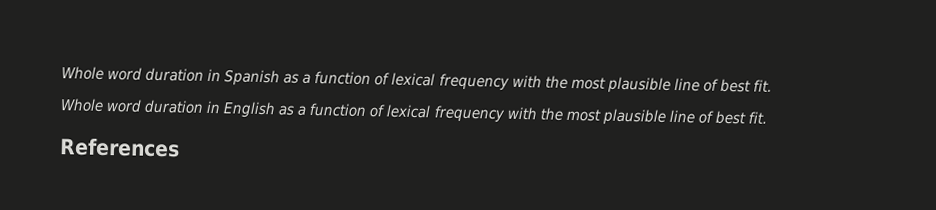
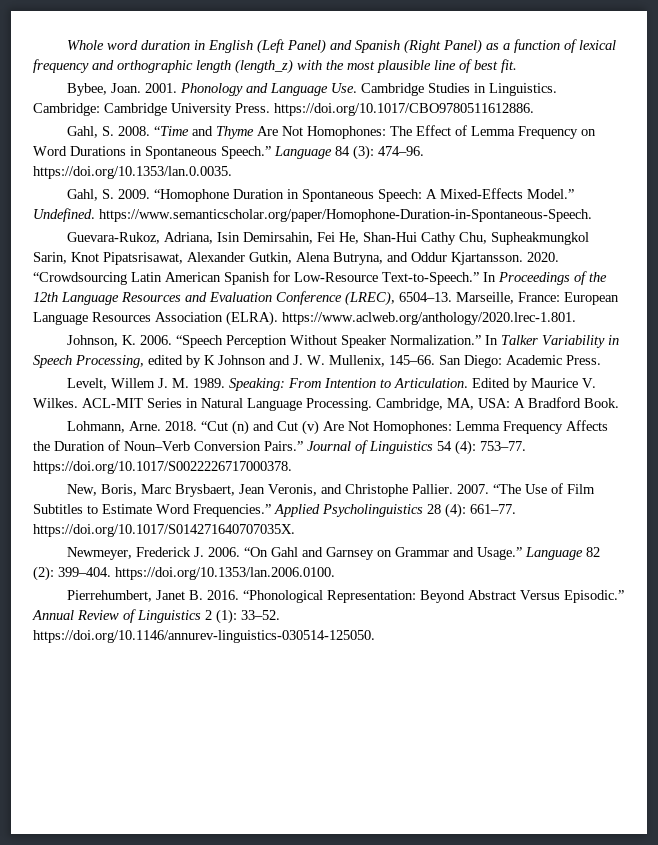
- Whole word duration in Spanish as a function of lexical frequency with the most plausible line of best fit.
- Whole word duration in English as a function of lexical frequency with the most plausible line of best fit.
- References
+ Whole word duration in English (Left Panel) and Spanish (Right Panel) as a function of lexical frequency and orthographic length (length_z) with the most plausible line of best fit.
+ Bybee, Joan. 2001. Phonology and Language Use. Cambridge Studies in Linguistics. Cambridge: Cambridge University Press. https://doi.org/10.1017/CBO9780511612886.
+ Gahl, S. 2008. “Time and Thyme Are Not Homophones: The Effect of Lemma Frequency on Word Durations in Spontaneous Speech.” Language 84 (3): 474–96. https://doi.org/10.1353/lan.0.0035.
+ Gahl, S. 2009. “Homophone Duration in Spontaneous Speech: A Mixed-Effects Model.” Undefined. https://www.semanticscholar.org/paper/Homophone-Duration-in-Spontaneous-Speech.
+ Guevara-Rukoz, Adriana, Isin Demirsahin, Fei He, Shan-Hui Cathy Chu, Supheakmungkol Sarin, Knot Pipatsrisawat, Alexander Gutkin, Alena Butryna, and Oddur Kjartansson. 2020. “Crowdsourcing Latin American Spanish for Low-Resource Text-to-Speech.” In Proceedings of the 12th Language Resources and Evaluation Conference (LREC), 6504–13. Marseille, France: European Language Resources Association (ELRA). https://www.aclweb.org/anthology/2020.lrec-1.801.
+ Johnson, K. 2006. “Speech Perception Without Speaker Normalization.” In Talker Variability in Speech Processing, edited by K Johnson and J. W. Mullenix, 145–66. San Diego: Academic Press.
+ Levelt, Willem J. M. 1989. Speaking: From Intention to Articulation. Edited by Maurice V. Wilkes. ACL-MIT Series in Natural Language Processing. Cambridge, MA, USA: A Bradford Book.
+ Lohmann, Arne. 2018. “Cut (n) and Cut (v) Are Not Homophones: Lemma Frequency Affects the Duration of Noun–Verb Conversion Pairs.” Journal of Linguistics 54 (4): 753–77. https://doi.org/10.1017/S0022226717000378.
+ New, Boris, Marc Brysbaert, Jean Veronis, and Christophe Pallier. 2007. “The Use of Film Subtitles to Estimate Word Frequencies.” Applied Psycholinguistics 28 (4): 661–77. https://doi.org/10.1017/S014271640707035X.
+ Newmeyer, Frederick J. 2006. “On Gahl and Garnsey on Grammar and Usage.” Language 82 (2): 399–404. https://doi.org/10.1353/lan.2006.0100.
+ Pierrehumbert, Janet B. 2016. “Phonological Representation: Beyond Abstract Versus Episodic.” Annual Review of Linguistics 2 (1): 33–52. https://doi.org/10.1146/annurev-linguistics-030514-125050.

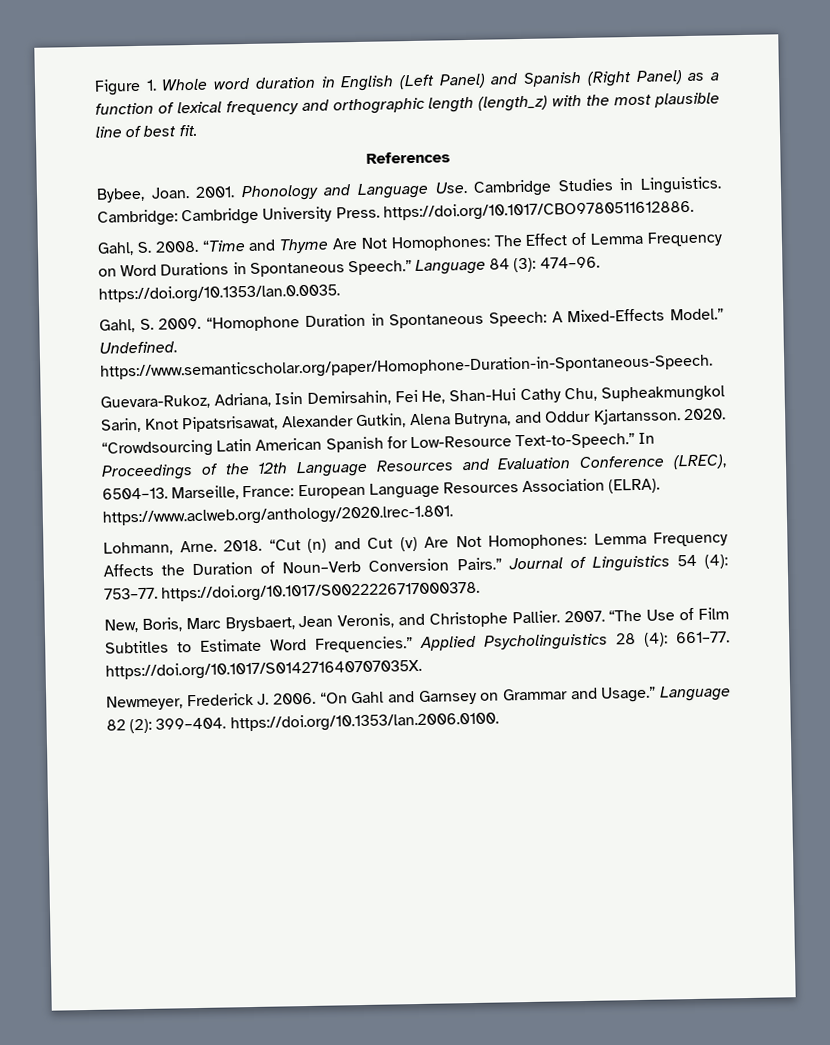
- Whole word duration in English (Left Panel) and Spanish (Right Panel) as a function of lexical frequency and orthographic length (length_z) with the most plausible line of best fit.
+ Figure 1. Whole word duration in English (Left Panel) and Spanish (Right Panel) as a function of lexical frequency and orthographic length (length_z) with the most plausible line of best fit.
+ References
- Johnson, K. 2006. “Speech Perception Without Speaker Normalization.” In Talker Variability in Speech Processing, edited by K Johnson and J. W. Mullenix, 145–66. San Diego: Academic Press.
- Levelt, Willem J. M. 1989. Speaking: From Intention to Articulation. Edited by Maurice V. Wilkes. ACL-MIT Series in Natural Language Processing. Cambridge, MA, USA: A Bradford Book.
- Pierrehumbert, Janet B. 2016. “Phonological Representation: Beyond Abstract Versus Episodic.” Annual Review of Linguistics 2 (1): 33–52. https://doi.org/10.1146/annurev-linguistics-030514-125050.

